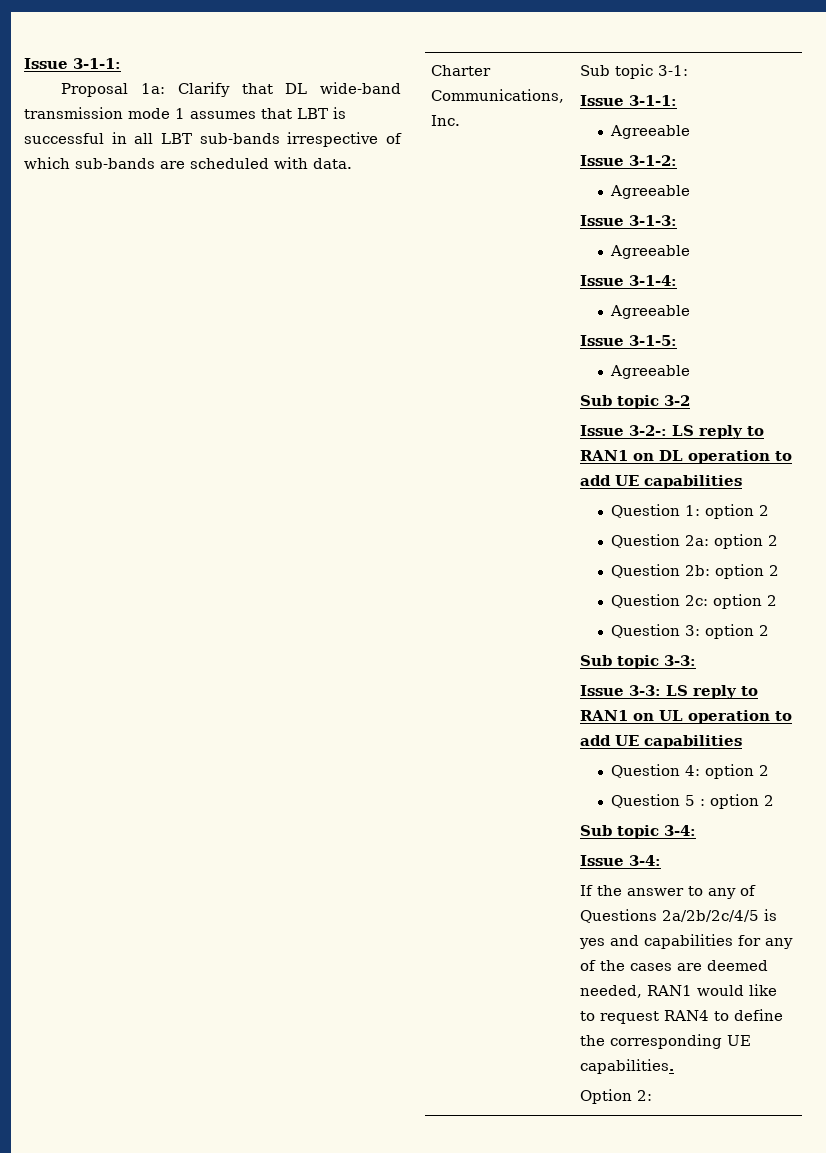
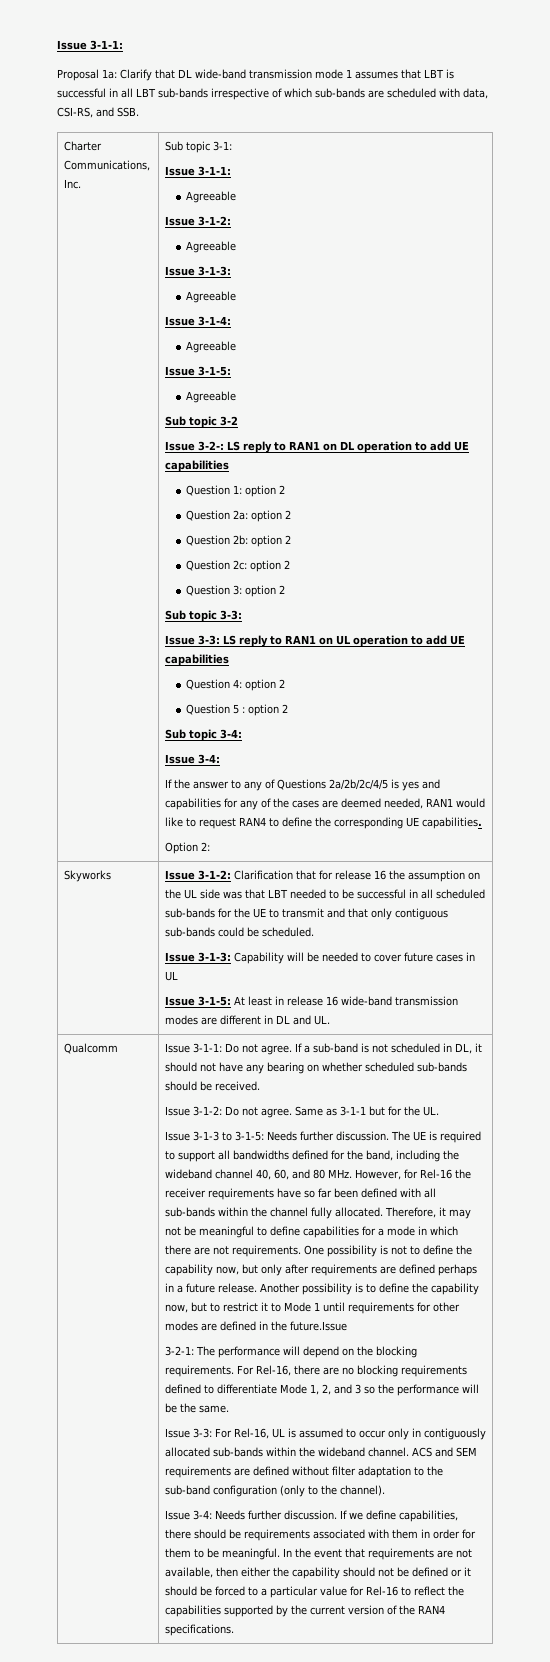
- Proposal 1a: Clarify that DL wide-band transmission mode 1 assumes that LBT is successful in all LBT sub-bands irrespective of which sub-bands are scheduled with data.
+ Proposal 1a: Clarify that DL wide-band transmission mode 1 assumes that LBT is successful in all LBT sub-bands irrespective of which sub-bands are scheduled with data, CSI-RS, and SSB.
+ Skyworks | Issue 3-1-2: Clarification that for release 16 the assumption on the UL side was that LBT needed to be successful in all scheduled sub-bands for the UE to transmit and that only contiguous sub-bands could be scheduled.
+ Issue 3-1-3: Capability will be needed to cover future cases in UL
+ Issue 3-1-5: At least in release 16 wide-band transmission modes are different in DL and UL.
+ Qualcomm | Issue 3-1-1: Do not agree. If a sub-band is not scheduled in DL, it should not have any bearing on whether scheduled sub-bands should be received.
+ Issue 3-1-2: Do not agree. Same as 3-1-1 but for the UL.
+ Issue 3-1-3 to 3-1-5: Needs further discussion. The UE is required to support all bandwidths defined for the band, including the wideband channel 40, 60, and 80 MHz. However, for Rel-16 the receiver requirements have so far been defined with all sub-bands within the channel fully allocated. Therefore, it may not be meaningful to define capabilities for a mode in which there are not requirements. One possibility is not to define the capability now, but only after requirements are defined perhaps in a future release. Another possibility is to define the capability now, but to restrict it to Mode 1 until requirements for other modes are defined in the future.Issue
+ 3-2-1: The performance will depend on the blocking requirements. For Rel-16, there are no blocking requirements defined to differentiate Mode 1, 2, and 3 so the performance will be the same.
+ Issue 3-3: For Rel-16, UL is assumed to occur only in contiguously allocated sub-bands within the wideband channel. ACS and SEM requirements are defined without filter adaptation to the sub-band configuration (only to the channel).
+ Issue 3-4: Needs further discussion. If we define capabilities, there should be requirements associated with them in order for them to be meaningful. In the event that requirements are not available, then either the capability should not be defined or it should be forced to a particular value for Rel-16 to reflect the capabilities supported by the current version of the RAN4 specifications.

